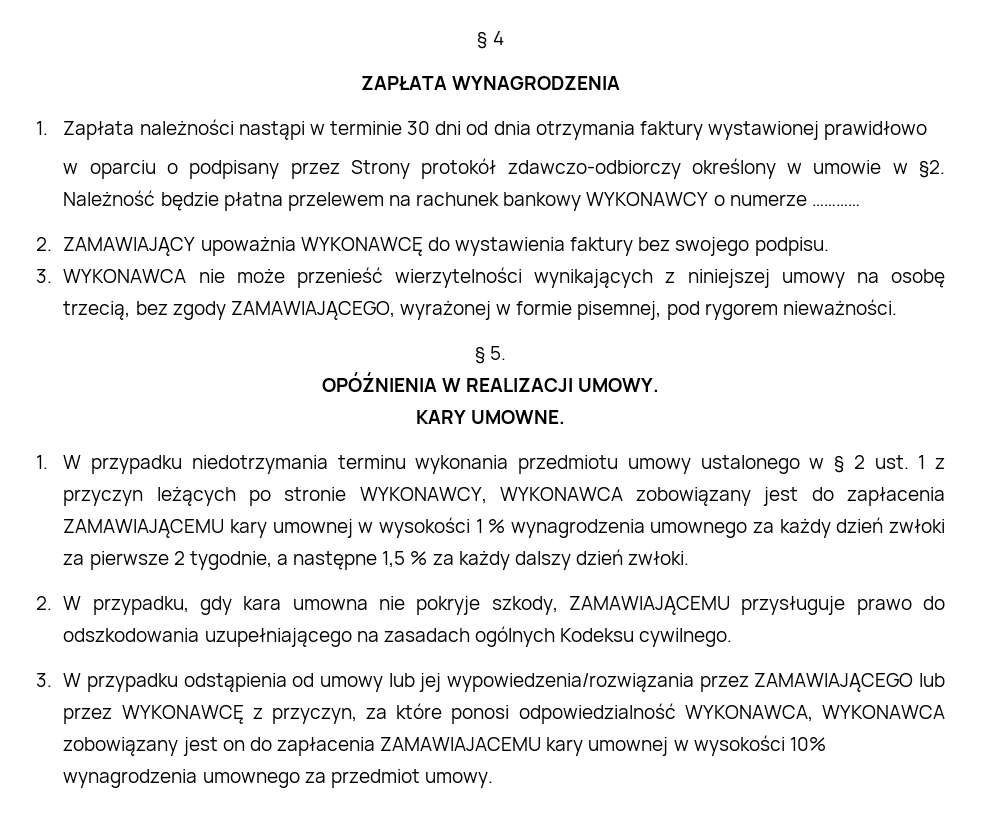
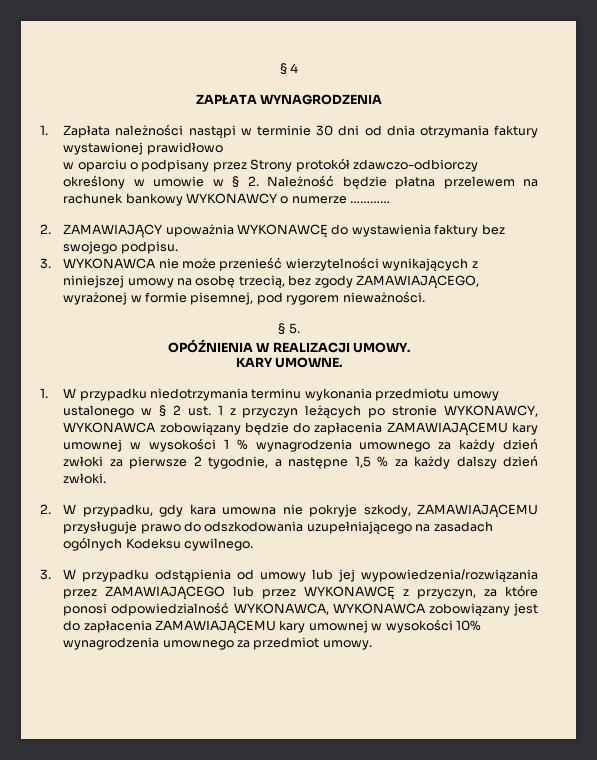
- w oparciu o podpisany przez Strony protokół zdawczo-odbiorczy określony w umowie w §2. Należność będzie płatna przelewem na rachunek bankowy WYKONAWCY o numerze …………
+ w oparciu o podpisany przez Strony protokół zdawczo-odbiorczy określony w umowie w § 2. Należność będzie płatna przelewem na rachunek bankowy WYKONAWCY o numerze …………
- 1. W przypadku niedotrzymania terminu wykonania przedmiotu umowy ustalonego w § 2 ust. 1 z przyczyn leżących po stronie WYKONAWCY, WYKONAWCA zobowiązany jest do zapłacenia ZAMAWIAJĄCEMU kary umownej w wysokości 1 % wynagrodzenia umownego za każdy dzień zwłoki za pierwsze 2 tygodnie, a następne 1,5 % za każdy dalszy dzień zwłoki.
+ 1. W przypadku niedotrzymania terminu wykonania przedmiotu umowy ustalonego w § 2 ust. 1 z przyczyn leżących po stronie WYKONAWCY, WYKONAWCA zobowiązany będzie do zapłacenia ZAMAWIAJĄCEMU kary umownej w wysokości 1 % wynagrodzenia umownego za każdy dzień zwłoki za pierwsze 2 tygodnie, a następne 1,5 % za każdy dalszy dzień zwłoki.
- 3. W przypadku odstąpienia od umowy lub jej wypowiedzenia/rozwiązania przez ZAMAWIAJĄCEGO lub przez WYKONAWCĘ z przyczyn, za które ponosi odpowiedzialność WYKONAWCA, WYKONAWCA zobowiązany jest on do zapłacenia ZAMAWIAJACEMU kary umownej w wysokości 10% wynagrodzenia umownego za przedmiot umowy.
+ 3. W przypadku odstąpienia od umowy lub jej wypowiedzenia/rozwiązania przez ZAMAWIAJĄCEGO lub przez WYKONAWCĘ z przyczyn, za które ponosi odpowiedzialność WYKONAWCA, WYKONAWCA zobowiązany jest do zapłacenia ZAMAWIAJĄCEMU kary umownej w wysokości 10% wynagrodzenia umownego za przedmiot umowy.

